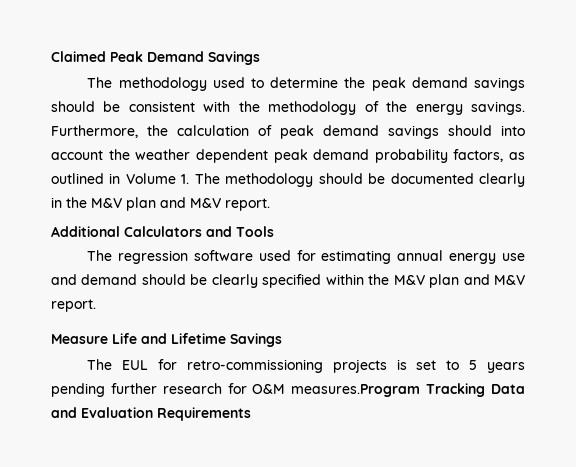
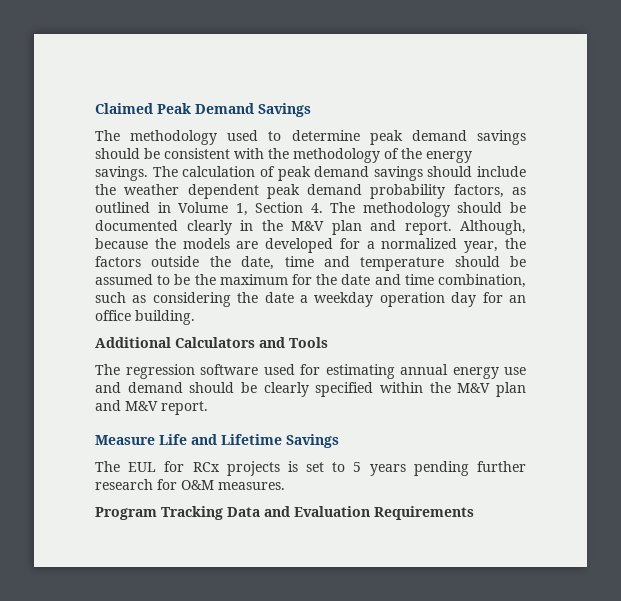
- The methodology used to determine the peak demand savings should be consistent with the methodology of the energy savings.
+ The methodology used to determine peak demand savings should be consistent with the methodology of the energy savings.
- Furthermore, the calculation of peak demand savings should into account the weather dependent peak demand probability factors, as outlined in Volume 1. The methodology should be documented clearly in the M&V plan and M&V report.
+ The calculation of peak demand savings should include the weather dependent peak demand probability factors, as outlined in Volume 1, Section 4. The methodology should be documented clearly in the M&V plan and report. Although, because the models are developed for a normalized year, the factors outside the date, time and temperature should be assumed to be the maximum for the date and time combination, such as considering the date a weekday operation day for an office building.
- The EUL for retro-commissioning projects is set to 5 years pending further research for O&M measures.Program Tracking Data and Evaluation Requirements
+ The EUL for RCx projects is set to 5 years pending further research for O&M measures.
+ Program Tracking Data and Evaluation Requirements

